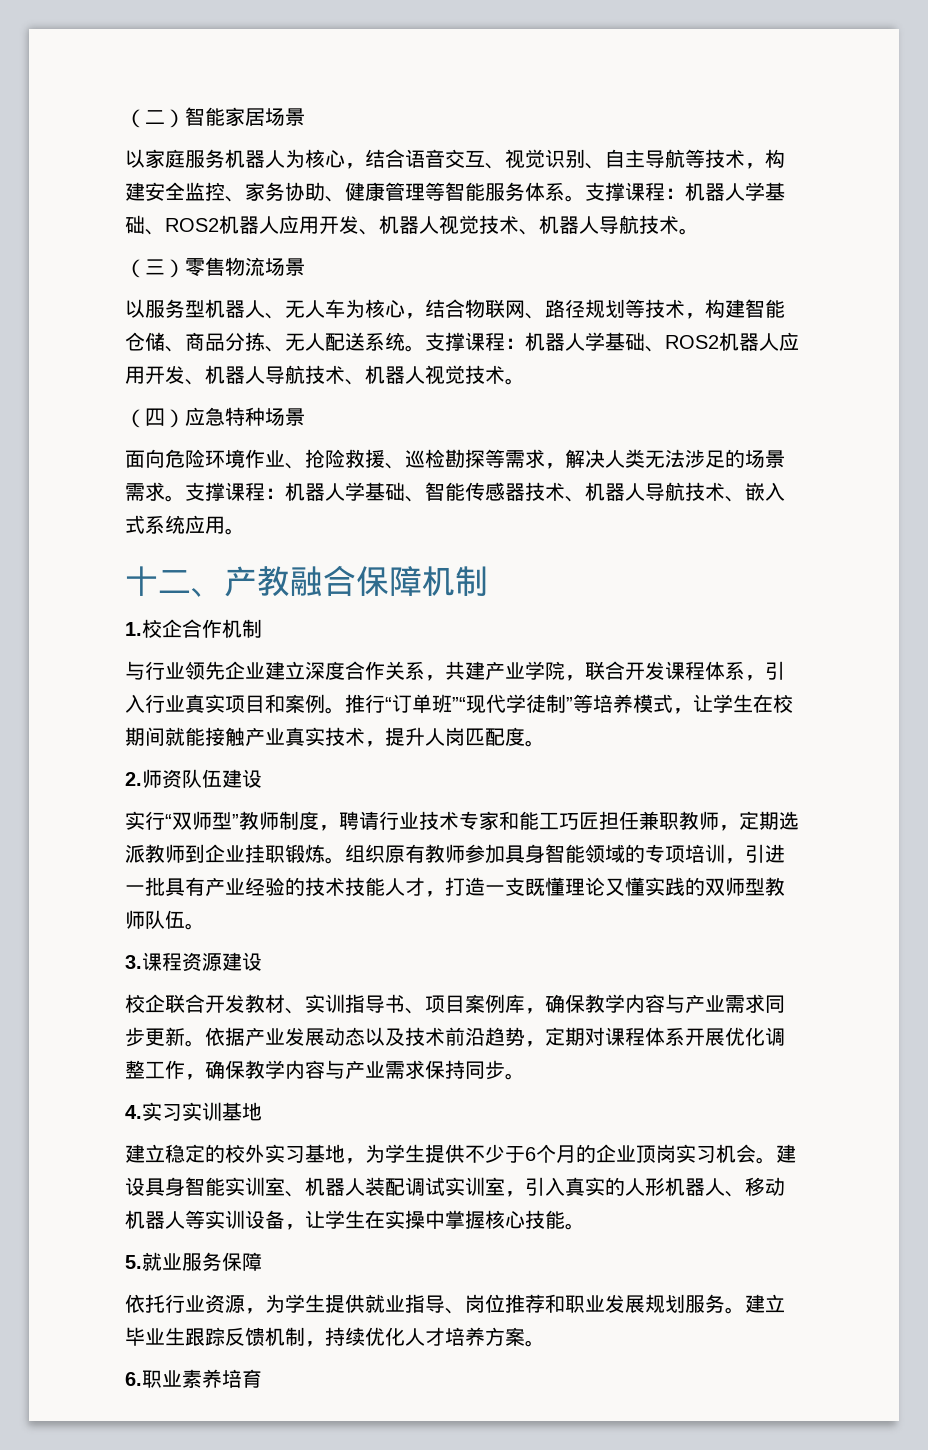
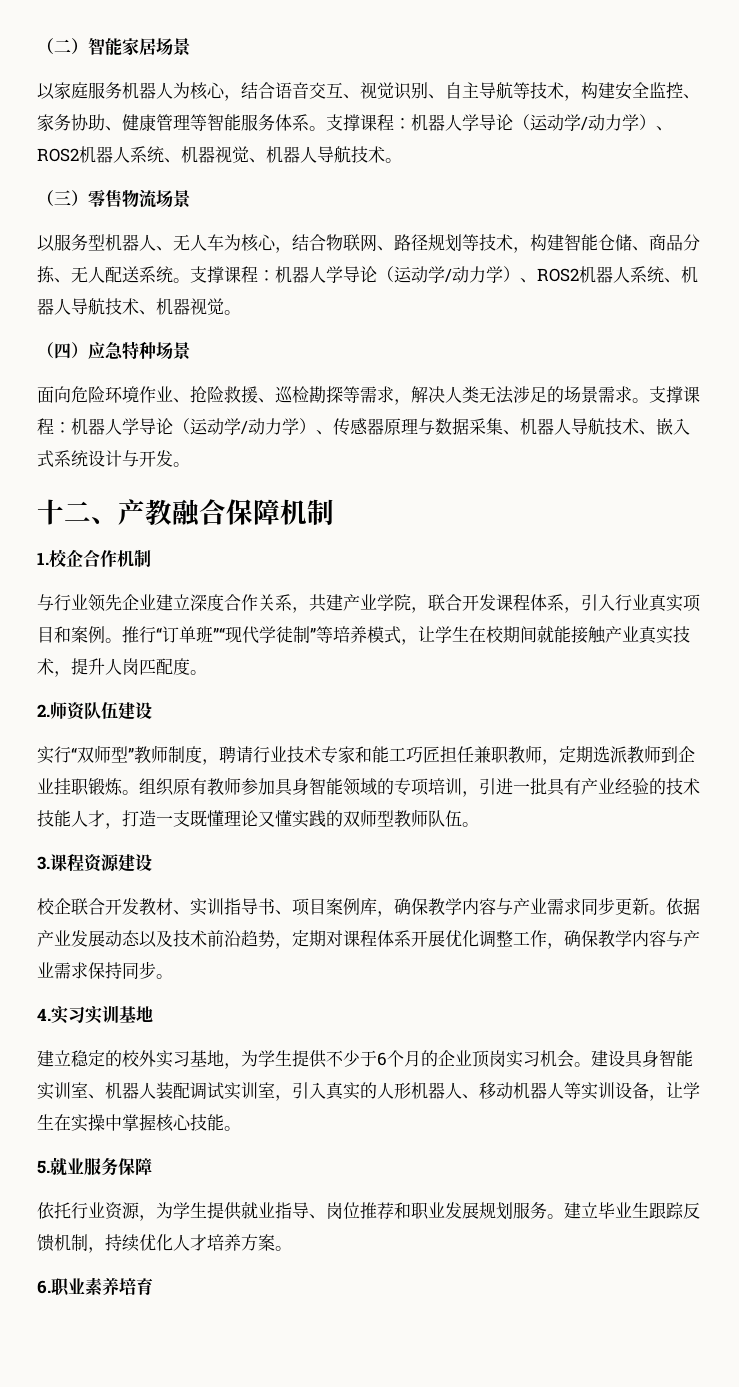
- 支撑课程：机器人学基础、ROS2机器人应用开发、机器人视觉技术、机器人导航技术。
+ 支撑课程：机器人学导论（运动学/动力学）、ROS2机器人系统、机器视觉、机器人导航技术。
- 支撑课程：机器人学基础、ROS2机器人应用开发、机器人导航技术、机器人视觉技术。
+ 支撑课程：机器人学导论（运动学/动力学）、ROS2机器人系统、机器人导航技术、机器视觉。
- 支撑课程：机器人学基础、智能传感器技术、机器人导航技术、嵌入式系统应用。
+ 支撑课程：机器人学导论（运动学/动力学）、传感器原理与数据采集、机器人导航技术、嵌入式系统设计与开发。

